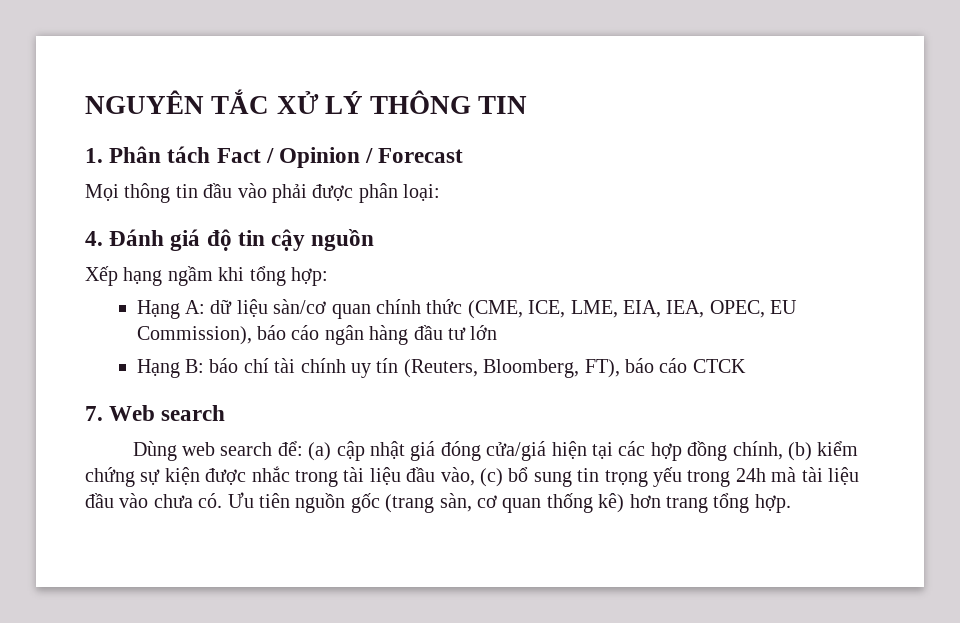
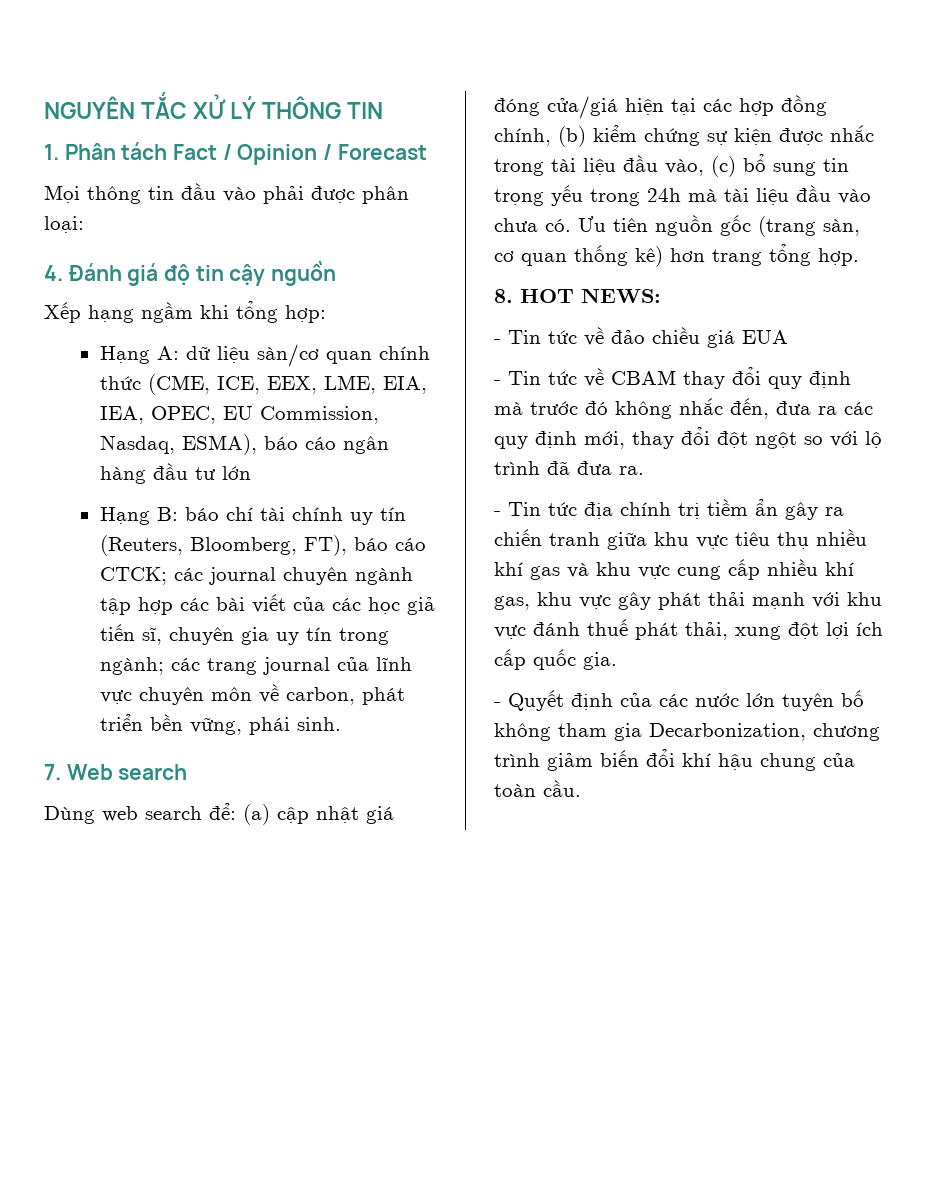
- Hạng A: dữ liệu sàn/cơ quan chính thức (CME, ICE, LME, EIA, IEA, OPEC, EU Commission), báo cáo ngân hàng đầu tư lớn
+ Hạng A: dữ liệu sàn/cơ quan chính thức (CME, ICE, EEX, LME, EIA, IEA, OPEC, EU Commission, Nasdaq, ESMA), báo cáo ngân hàng đầu tư lớn
- Hạng B: báo chí tài chính uy tín (Reuters, Bloomberg, FT), báo cáo CTCK
+ Hạng B: báo chí tài chính uy tín (Reuters, Bloomberg, FT), báo cáo CTCK; các journal chuyên ngành tập hợp các bài viết của các học giả tiến sĩ, chuyên gia uy tín trong ngành; các trang journal của lĩnh vực chuyên môn về carbon, phát triển bền vững, phái sinh.
+ 8. HOT NEWS:
+ - Tin tức về đảo chiều giá EUA
+ - Tin tức về CBAM thay đổi quy định mà trước đó không nhắc đến, đưa ra các quy định mới, thay đổi đột ngột so với lộ trình đã đưa ra.
+ - Tin tức địa chính trị tiềm ẩn gây ra chiến tranh giữa khu vực tiêu thụ nhiều khí gas và khu vực cung cấp nhiều khí gas, khu vực gây phát thải mạnh với khu vực đánh thuế phát thải, xung đột lợi ích cấp quốc gia.
+ - Quyết định của các nước lớn tuyên bố không tham gia Decarbonization, chương trình giảm biến đổi khí hậu chung của toàn cầu.

